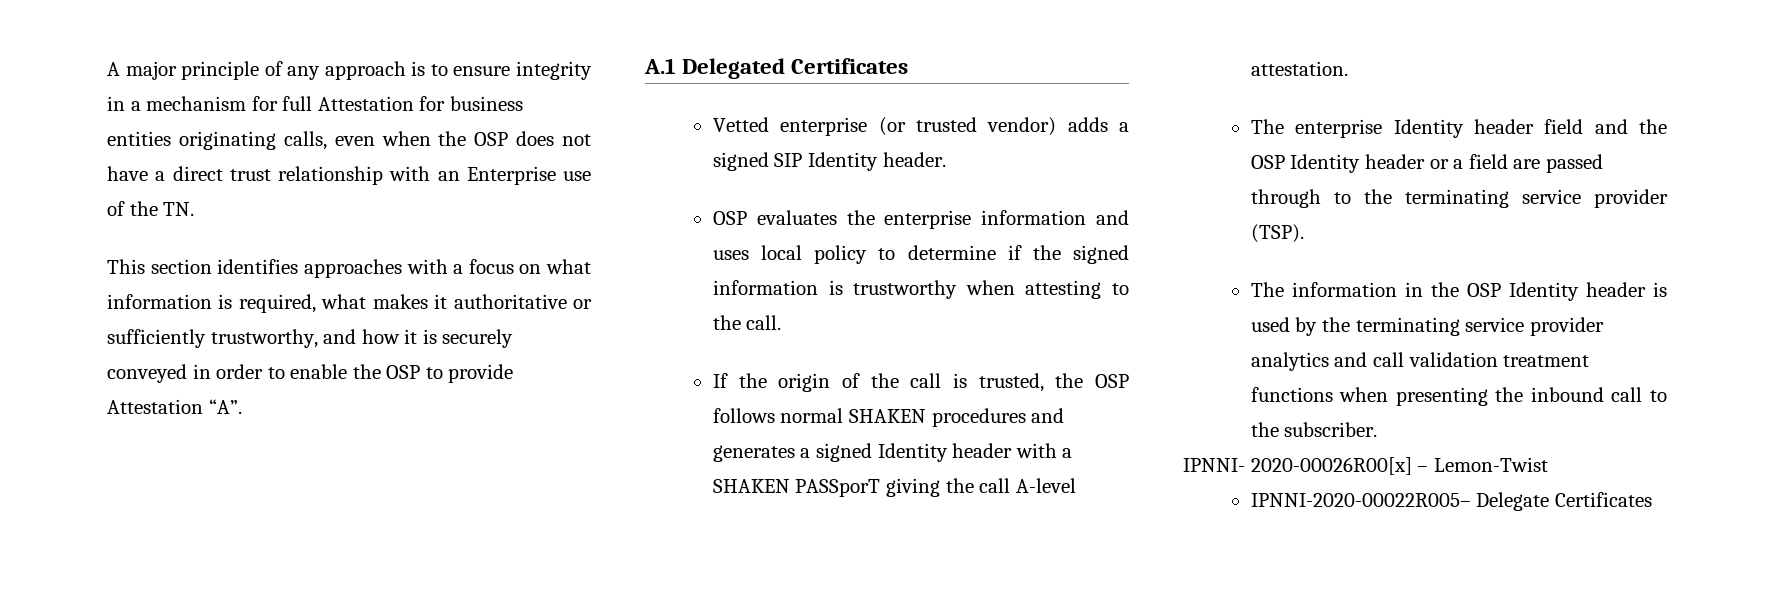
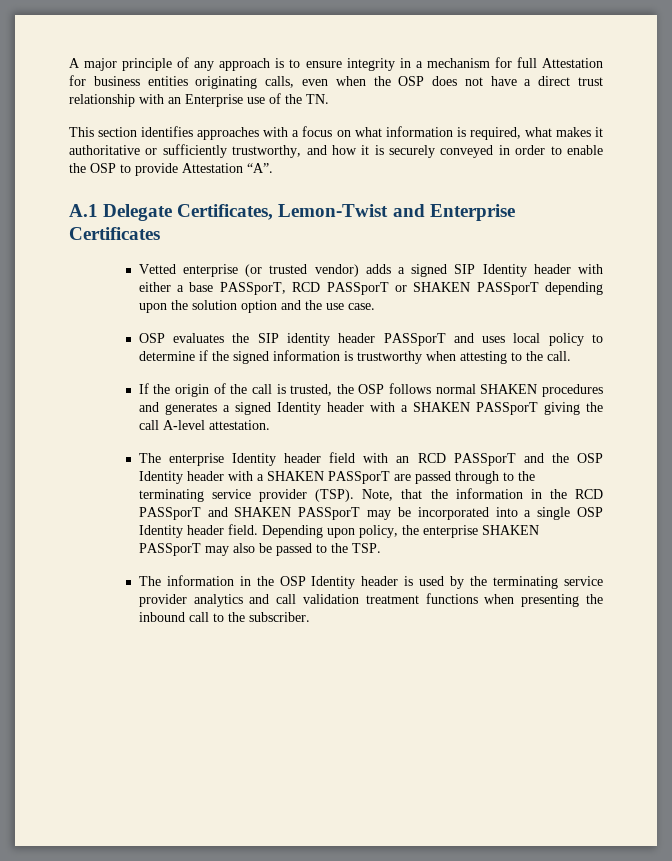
- A.1 Delegated Certificates
+ A.1 Delegate Certificates, Lemon-Twist and Enterprise Certificates
- Vetted enterprise (or trusted vendor) adds a signed SIP Identity header.
+ Vetted enterprise (or trusted vendor) adds a signed SIP Identity header with either a base PASSporT, RCD PASSporT or SHAKEN PASSporT depending upon the solution option and the use case.
- OSP evaluates the enterprise information and uses local policy to determine if the signed information is trustworthy when attesting to the call.
+ OSP evaluates the SIP identity header PASSporT and uses local policy to determine if the signed information is trustworthy when attesting to the call.
- The enterprise Identity header field and the OSP Identity header or a field are passed through to the terminating service provider (TSP).
+ The enterprise Identity header field with an RCD PASSporT and the OSP Identity header with a SHAKEN PASSporT are passed through to the terminating service provider (TSP). Note, that the information in the RCD PASSporT and SHAKEN PASSporT may be incorporated into a single OSP Identity header field. Depending upon policy, the enterprise SHAKEN PASSporT may also be passed to the TSP.
- IPNNI- 2020-00026R00[x] – Lemon-Twist
- IPNNI-2020-00022R005– Delegate Certificates

